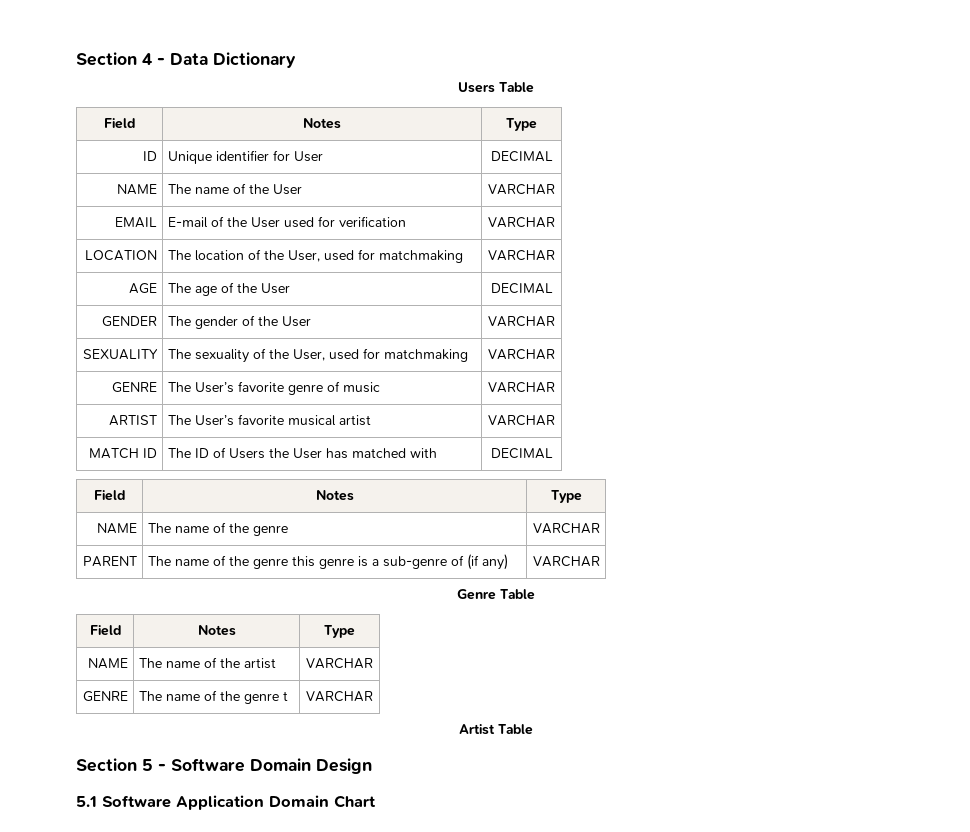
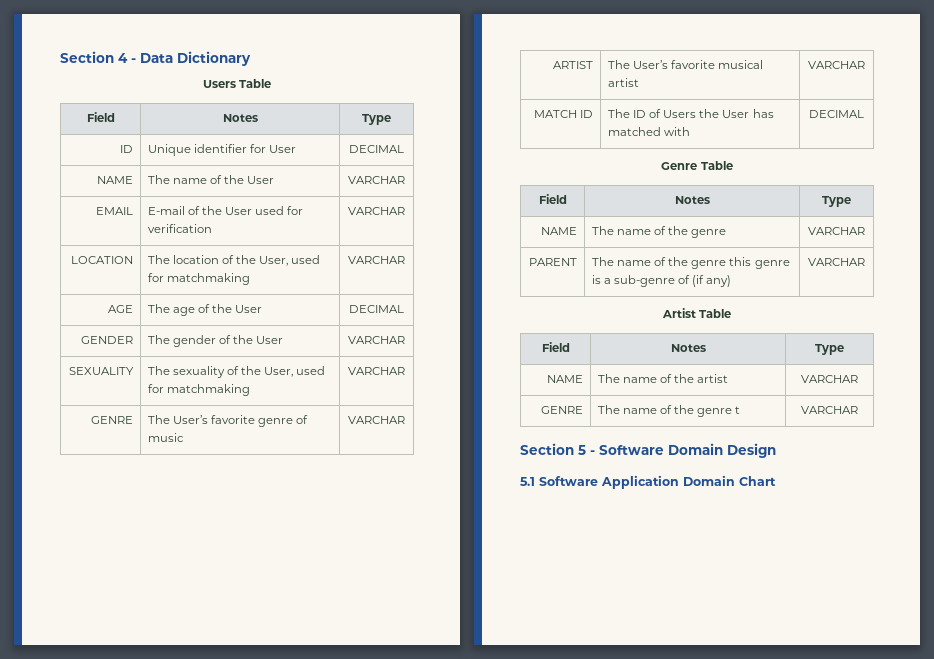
+ Genre Table
- Genre Table
+ Artist Table
- Artist Table

